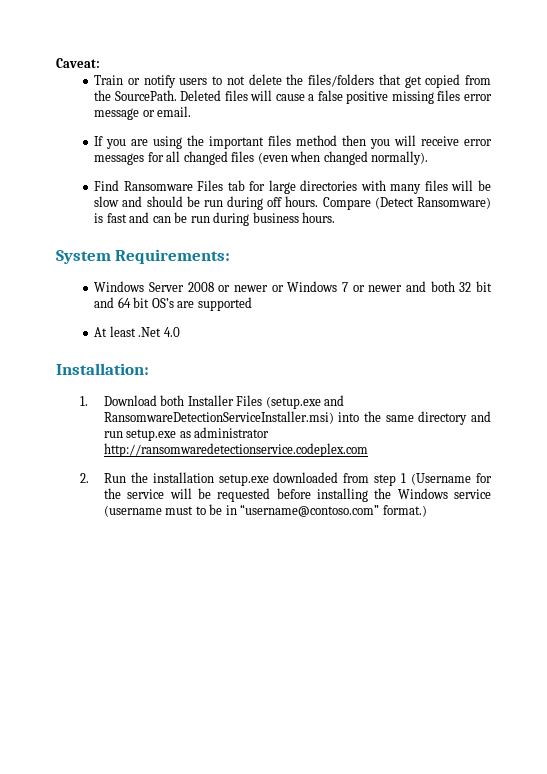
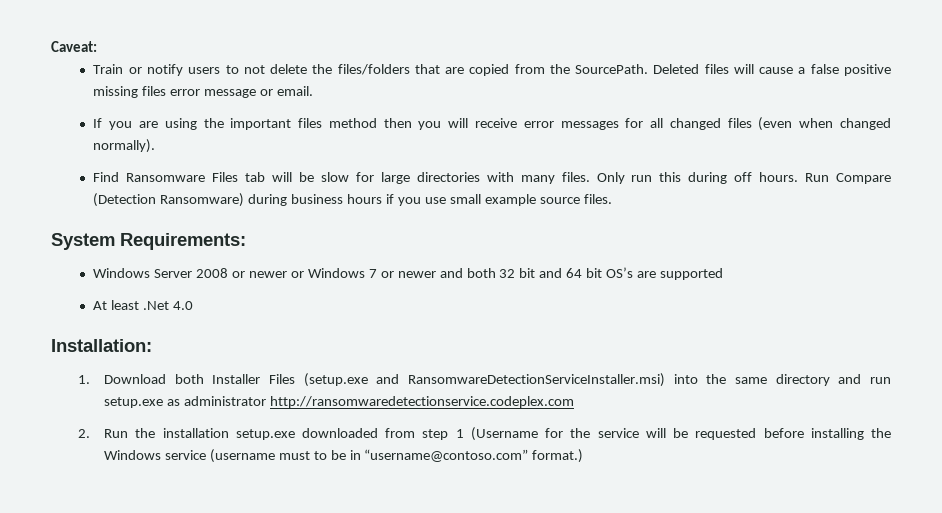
- Train or notify users to not delete the files/folders that get copied from the SourcePath.
+ Train or notify users to not delete the files/folders that are copied from the SourcePath.
- Find Ransomware Files tab for large directories with many files will be slow and should be run during off hours. Compare (Detect Ransomware) is fast and can be run during business hours.
+ Find Ransomware Files tab will be slow for large directories with many files. Only run this during off hours. Run Compare (Detection Ransomware) during business hours if you use small example source files.

